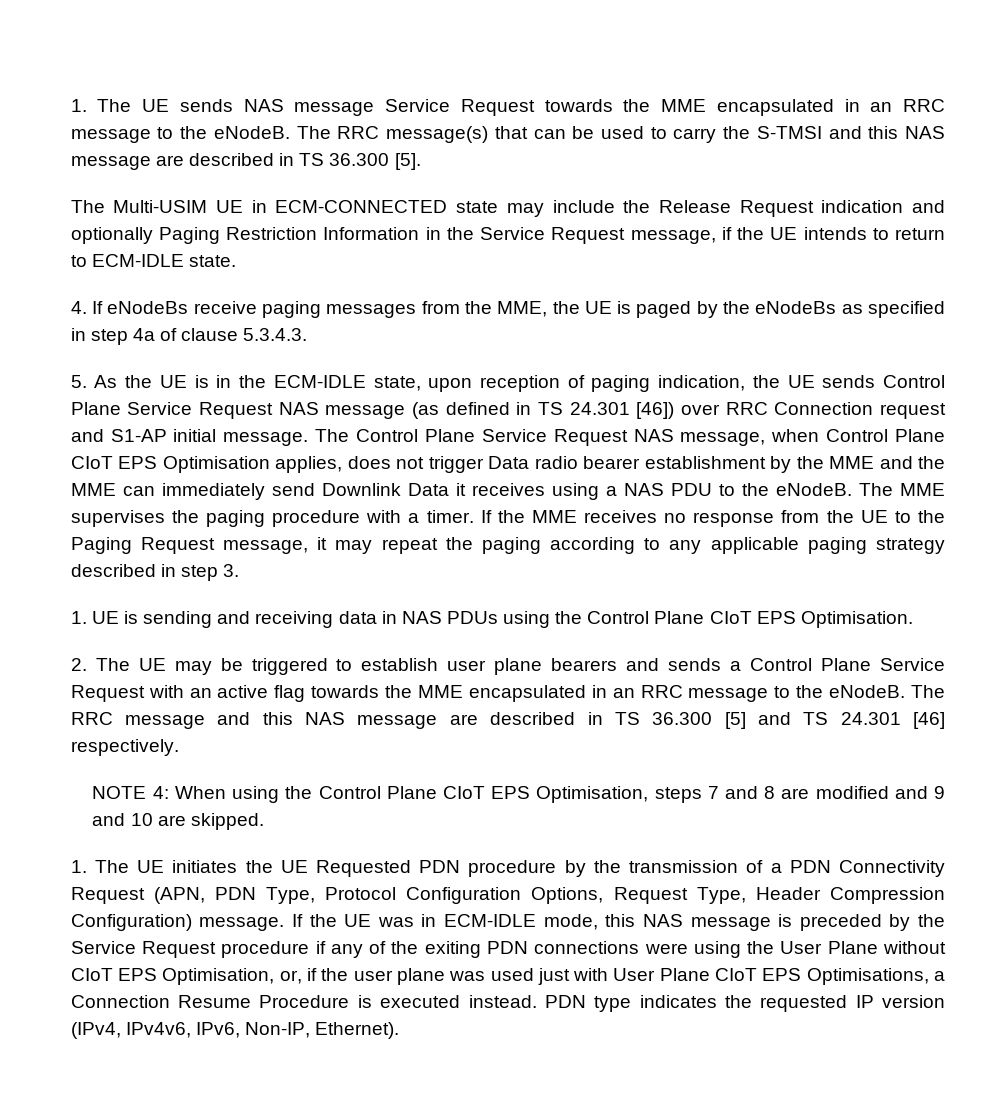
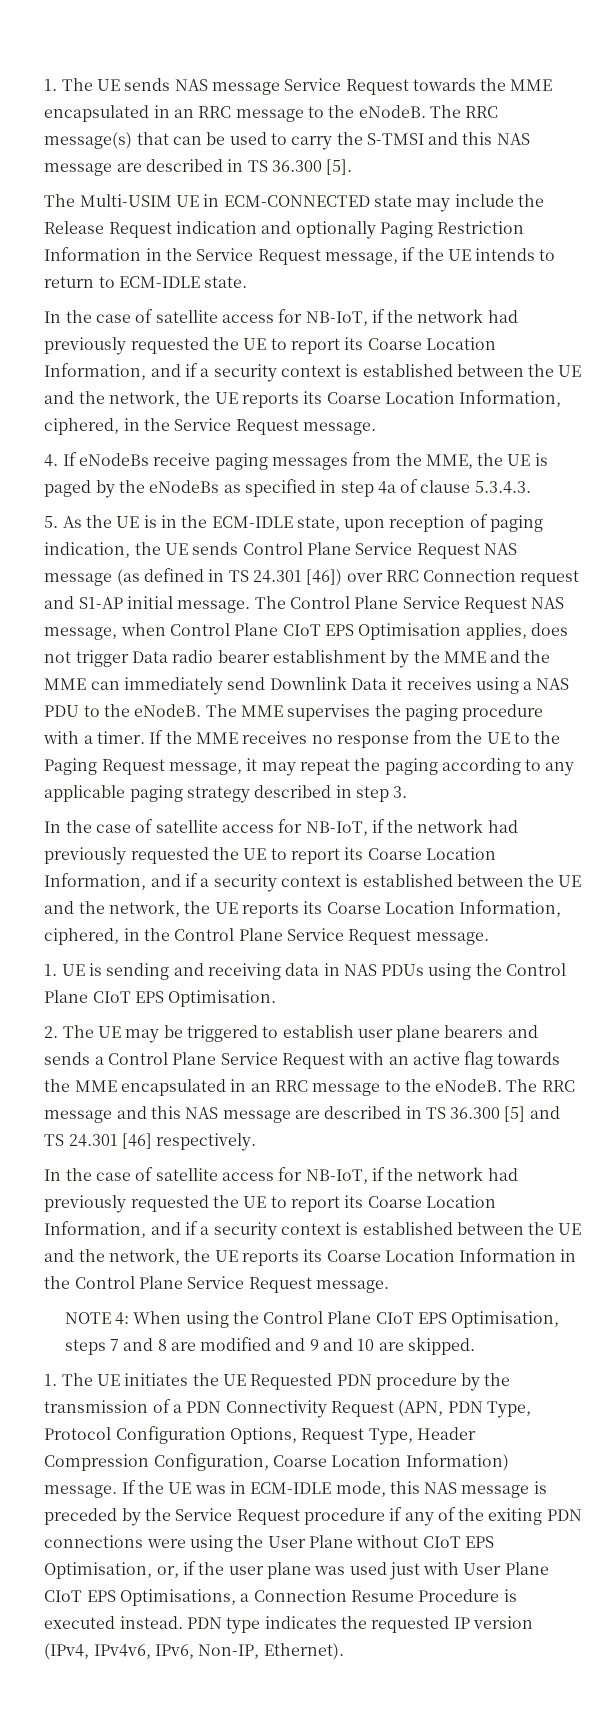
+ In the case of satellite access for NB-IoT, if the network had previously requested the UE to report its Coarse Location Information, and if a security context is established between the UE and the network, the UE reports its Coarse Location Information, ciphered, in the Service Request message.
+ In the case of satellite access for NB-IoT, if the network had previously requested the UE to report its Coarse Location Information, and if a security context is established between the UE and the network, the UE reports its Coarse Location Information, ciphered, in the Control Plane Service Request message.
+ In the case of satellite access for NB-IoT, if the network had previously requested the UE to report its Coarse Location Information, and if a security context is established between the UE and the network, the UE reports its Coarse Location Information in the Control Plane Service Request message.
- 1. The UE initiates the UE Requested PDN procedure by the transmission of a PDN Connectivity Request (APN, PDN Type, Protocol Configuration Options, Request Type, Header Compression Configuration) message.
+ 1. The UE initiates the UE Requested PDN procedure by the transmission of a PDN Connectivity Request (APN, PDN Type, Protocol Configuration Options, Request Type, Header Compression Configuration, Coarse Location Information) message.

